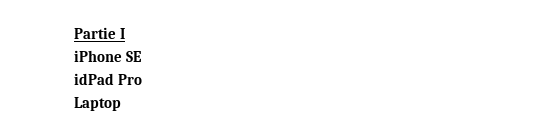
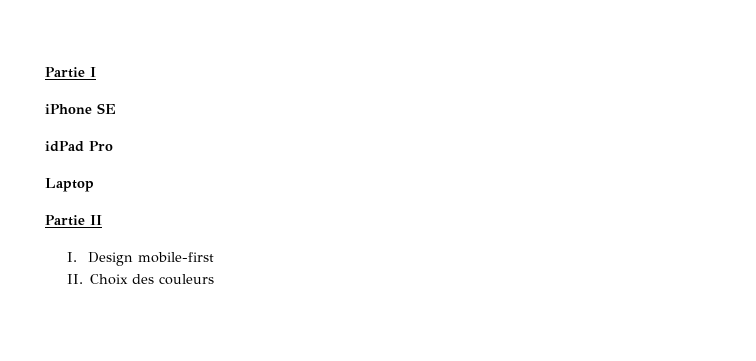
+ Partie II
+ I. Design mobile-first
+ II. Choix des couleurs

